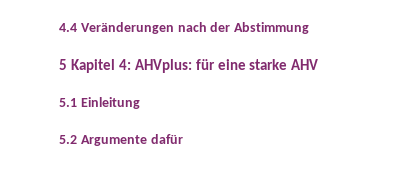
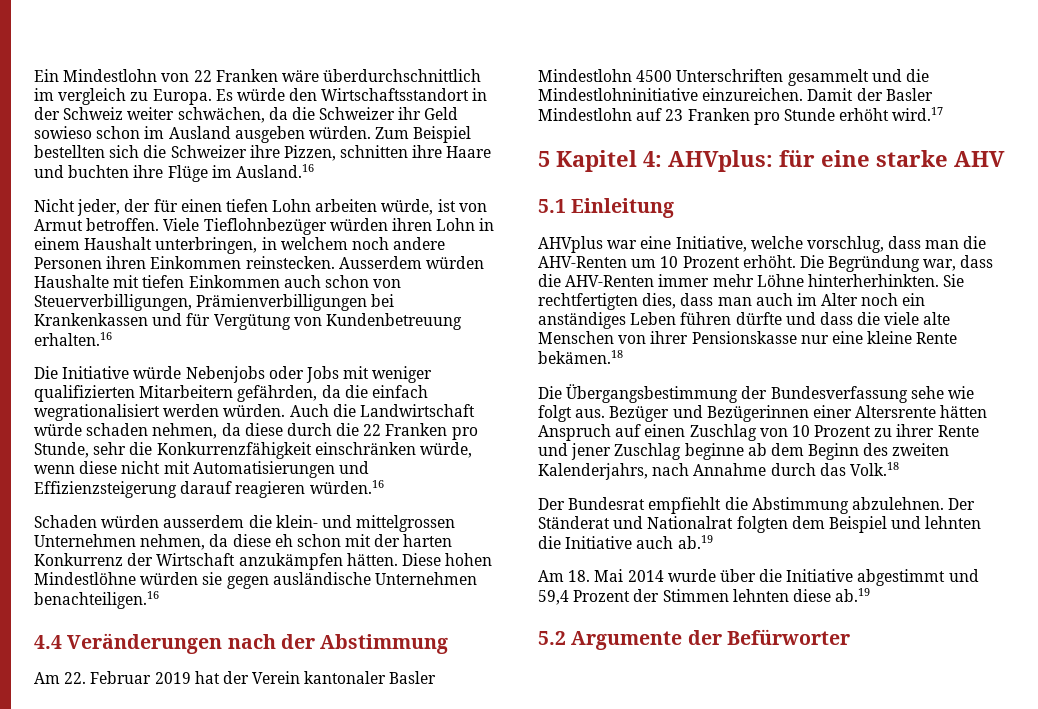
+ Ein Mindestlohn von 22 Franken wäre überdurchschnittlich im vergleich zu Europa. Es würde den Wirtschaftsstandort in der Schweiz weiter schwächen, da die Schweizer ihr Geld sowieso schon im Ausland ausgeben würden. Zum Beispiel bestellten sich die Schweizer ihre Pizzen, schnitten ihre Haare und buchten ihre Flüge im Ausland.16
+ Nicht jeder, der für einen tiefen Lohn arbeiten würde, ist von Armut betroffen. Viele Tieflohnbezüger würden ihren Lohn in einem Haushalt unterbringen, in welchem noch andere Personen ihren Einkommen reinstecken. Ausserdem würden Haushalte mit tiefen Einkommen auch schon von Steuerverbilligungen, Prämienverbilligungen bei Krankenkassen und für Vergütung von Kundenbetreuung erhalten.16
+ Die Initiative würde Nebenjobs oder Jobs mit weniger qualifizierten Mitarbeitern gefährden, da die einfach wegrationalisiert werden würden. Auch die Landwirtschaft würde schaden nehmen, da diese durch die 22 Franken pro Stunde, sehr die Konkurrenzfähigkeit einschränken würde, wenn diese nicht mit Automatisierungen und Effizienzsteigerung darauf reagieren würden.16
+ Schaden würden ausserdem die klein- und mittelgrossen Unternehmen nehmen, da diese eh schon mit der harten Konkurrenz der Wirtschaft anzukämpfen hätten. Diese hohen Mindestlöhne würden sie gegen ausländische Unternehmen benachteiligen.16
+ Am 22. Februar 2019 hat der Verein kantonaler Basler Mindestlohn 4500 Unterschriften gesammelt und die Mindestlohninitiative einzureichen. Damit der Basler Mindestlohn auf 23 Franken pro Stunde erhöht wird.17
+ AHVplus war eine Initiative, welche vorschlug, dass man die AHV-Renten um 10 Prozent erhöht. Die Begründung war, dass die AHV-Renten immer mehr Löhne hinterherhinkten. Sie rechtfertigten dies, dass man auch im Alter noch ein anständiges Leben führen dürfte und dass die viele alte Menschen von ihrer Pensionskasse nur eine kleine Rente bekämen.18
+ Die Übergangsbestimmung der Bundesverfassung sehe wie folgt aus. Bezüger und Bezügerinnen einer Altersrente hätten Anspruch auf einen Zuschlag von 10 Prozent zu ihrer Rente und jener Zuschlag beginne ab dem Beginn des zweiten Kalenderjahrs, nach Annahme durch das Volk.18
+ Der Bundesrat empfiehlt die Abstimmung abzulehnen. Der Ständerat und Nationalrat folgten dem Beispiel und lehnten die Initiative auch ab.19
+ Am 18. Mai 2014 wurde über die Initiative abgestimmt und 59,4 Prozent der Stimmen lehnten diese ab.19
- 5.2 Argumente dafür
+ 5.2 Argumente der Befürworter

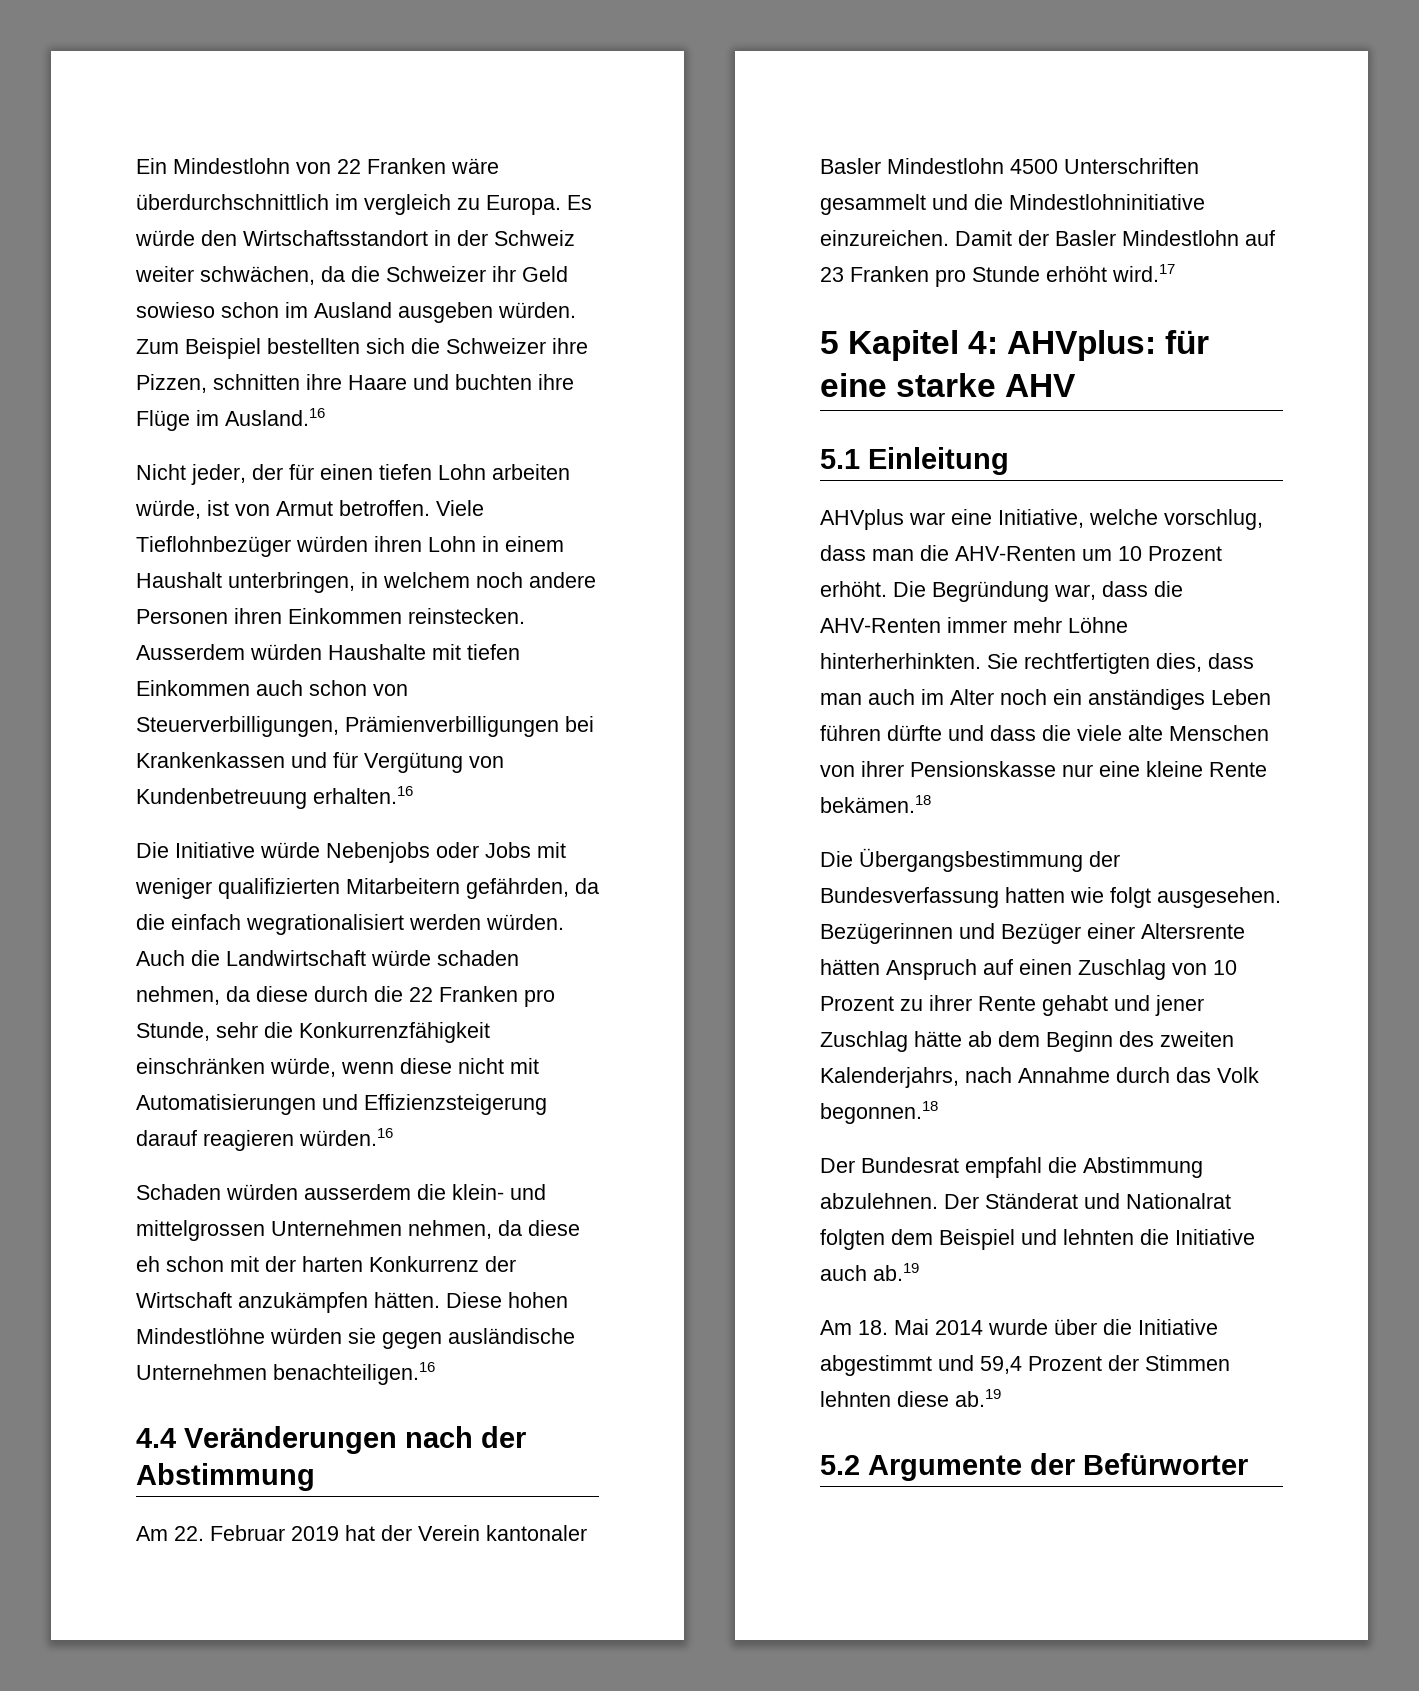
- Die Übergangsbestimmung der Bundesverfassung sehe wie folgt aus. Bezüger und Bezügerinnen einer Altersrente hätten Anspruch auf einen Zuschlag von 10 Prozent zu ihrer Rente und jener Zuschlag beginne ab dem Beginn des zweiten Kalenderjahrs, nach Annahme durch das Volk.18
+ Die Übergangsbestimmung der Bundesverfassung hatten wie folgt ausgesehen. Bezügerinnen und Bezüger einer Altersrente hätten Anspruch auf einen Zuschlag von 10 Prozent zu ihrer Rente gehabt und jener Zuschlag hätte ab dem Beginn des zweiten Kalenderjahrs, nach Annahme durch das Volk begonnen.18
- Der Bundesrat empfiehlt die Abstimmung abzulehnen.
+ Der Bundesrat empfahl die Abstimmung abzulehnen.

